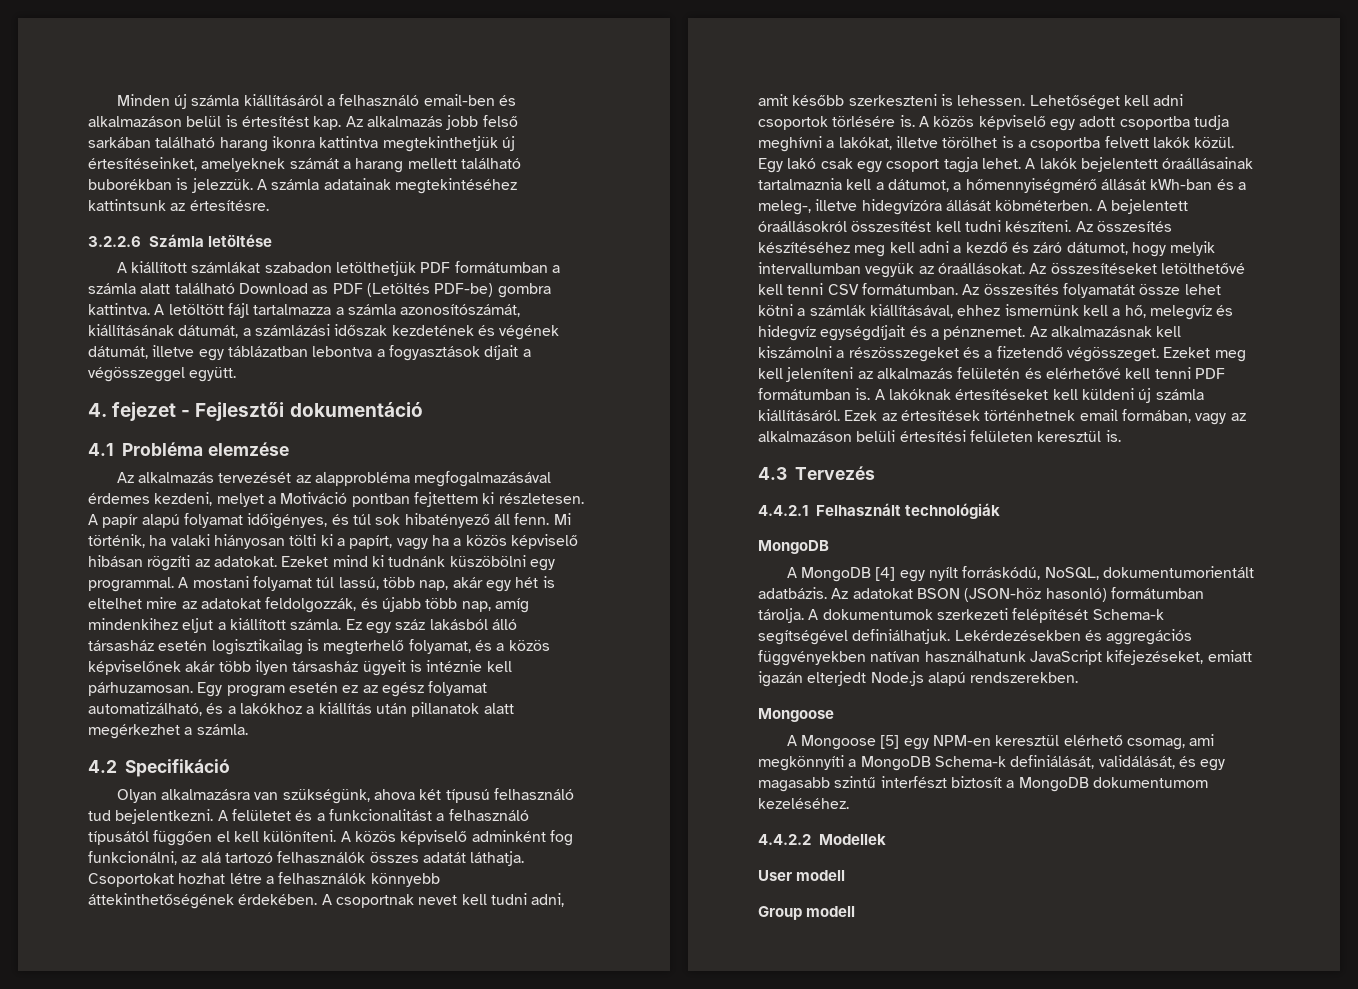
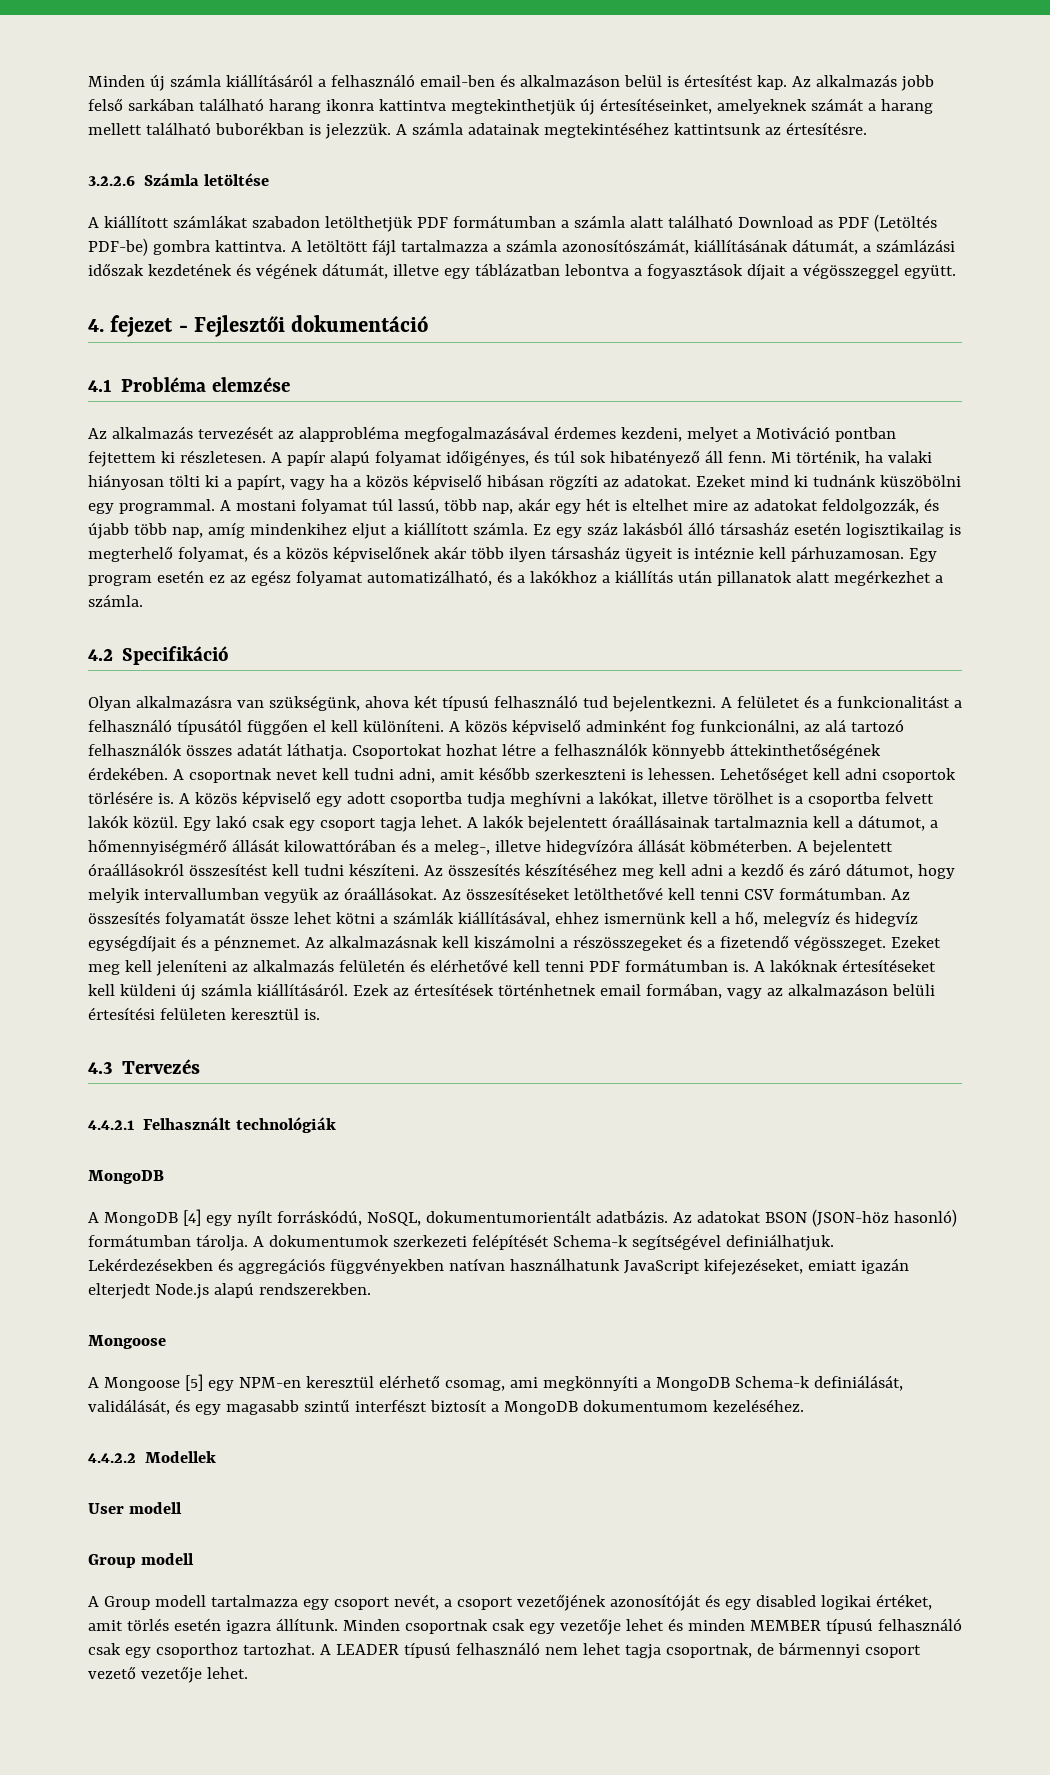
- A lakók bejelentett óraállásainak tartalmaznia kell a dátumot, a hőmennyiségmérő állását kWh-ban és a meleg-, illetve hidegvízóra állását köbméterben.
+ A lakók bejelentett óraállásainak tartalmaznia kell a dátumot, a hőmennyiségmérő állását kilowattórában és a meleg-, illetve hidegvízóra állását köbméterben.
+ A Group modell tartalmazza egy csoport nevét, a csoport vezetőjének azonosítóját és egy disabled logikai értéket, amit törlés esetén igazra állítunk. Minden csoportnak csak egy vezetője lehet és minden MEMBER típusú felhasználó csak egy csoporthoz tartozhat. A LEADER típusú felhasználó nem lehet tagja csoportnak, de bármennyi csoport vezető vezetője lehet.

